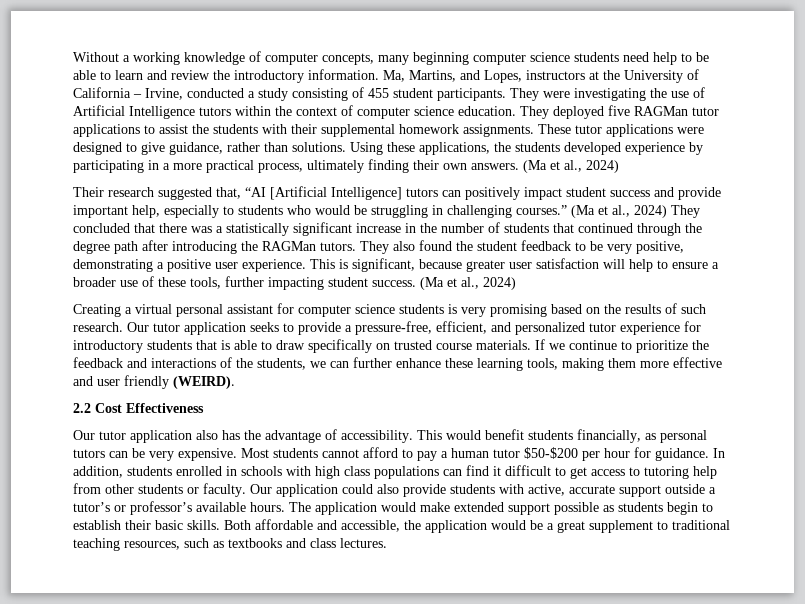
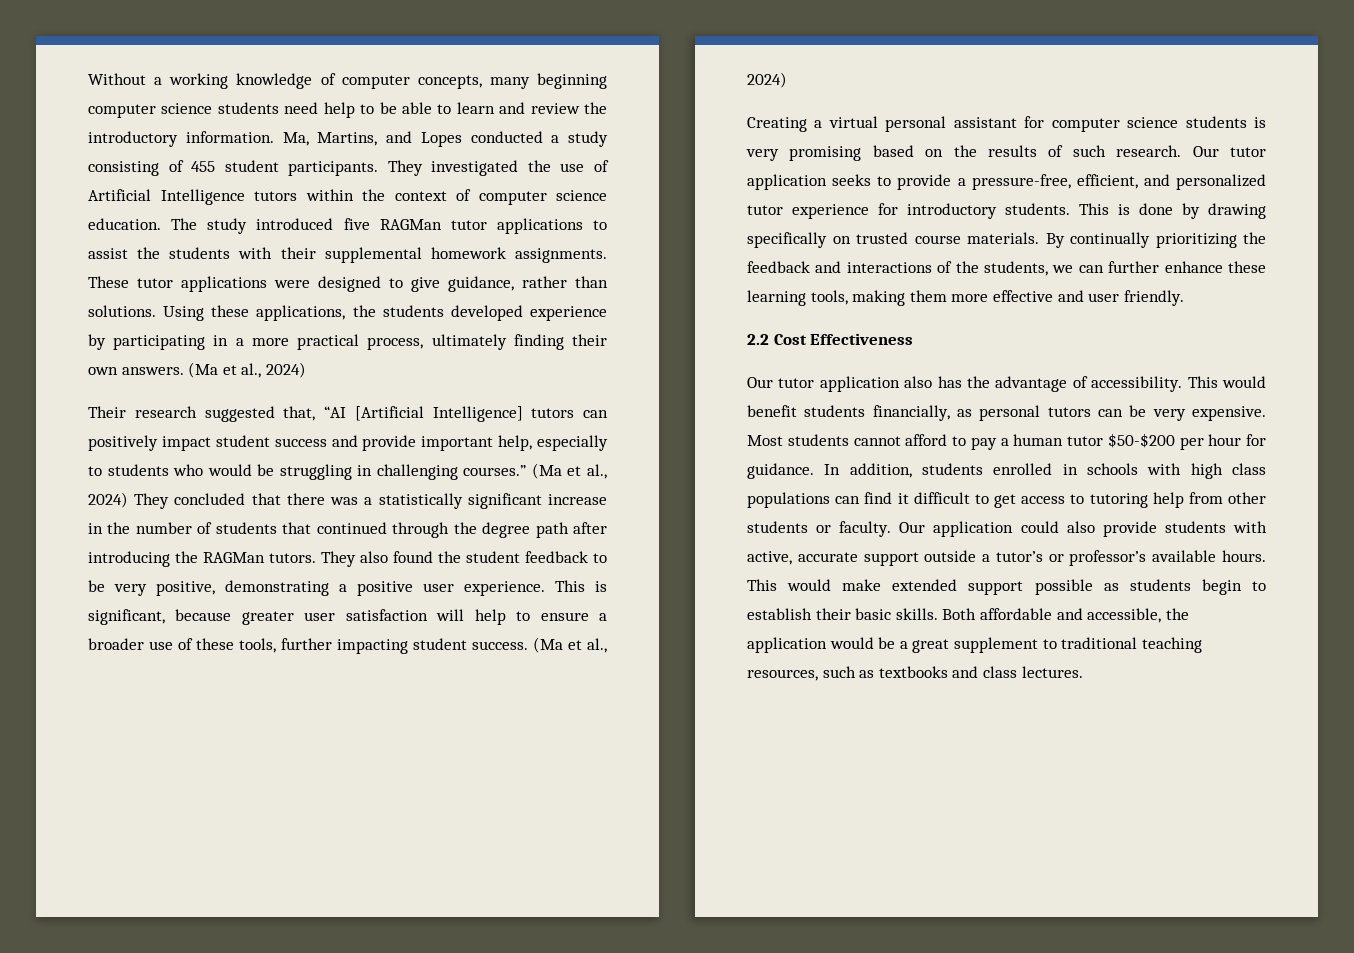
- Ma, Martins, and Lopes, instructors at the University of California – Irvine, conducted a study consisting of 455 student participants.
+ Ma, Martins, and Lopes conducted a study consisting of 455 student participants.
- They were investigating the use of Artificial Intelligence tutors within the context of computer science education.
+ They investigated the use of Artificial Intelligence tutors within the context of computer science education.
- They deployed five RAGMan tutor applications to assist the students with their supplemental homework assignments.
+ The study introduced five RAGMan tutor applications to assist the students with their supplemental homework assignments.
- Our tutor application seeks to provide a pressure-free, efficient, and personalized tutor experience for introductory students that is able to draw specifically on trusted course materials.
+ Our tutor application seeks to provide a pressure-free, efficient, and personalized tutor experience for introductory students. This is done by drawing specifically on trusted course materials.
- If we continue to prioritize the feedback and interactions of the students, we can further enhance these learning tools, making them more effective and user friendly (WEIRD).
+ By continually prioritizing the feedback and interactions of the students, we can further enhance these learning tools, making them more effective and user friendly.
- The application would make extended support possible as students begin to establish their basic skills.
+ This would make extended support possible as students begin to establish their basic skills.

